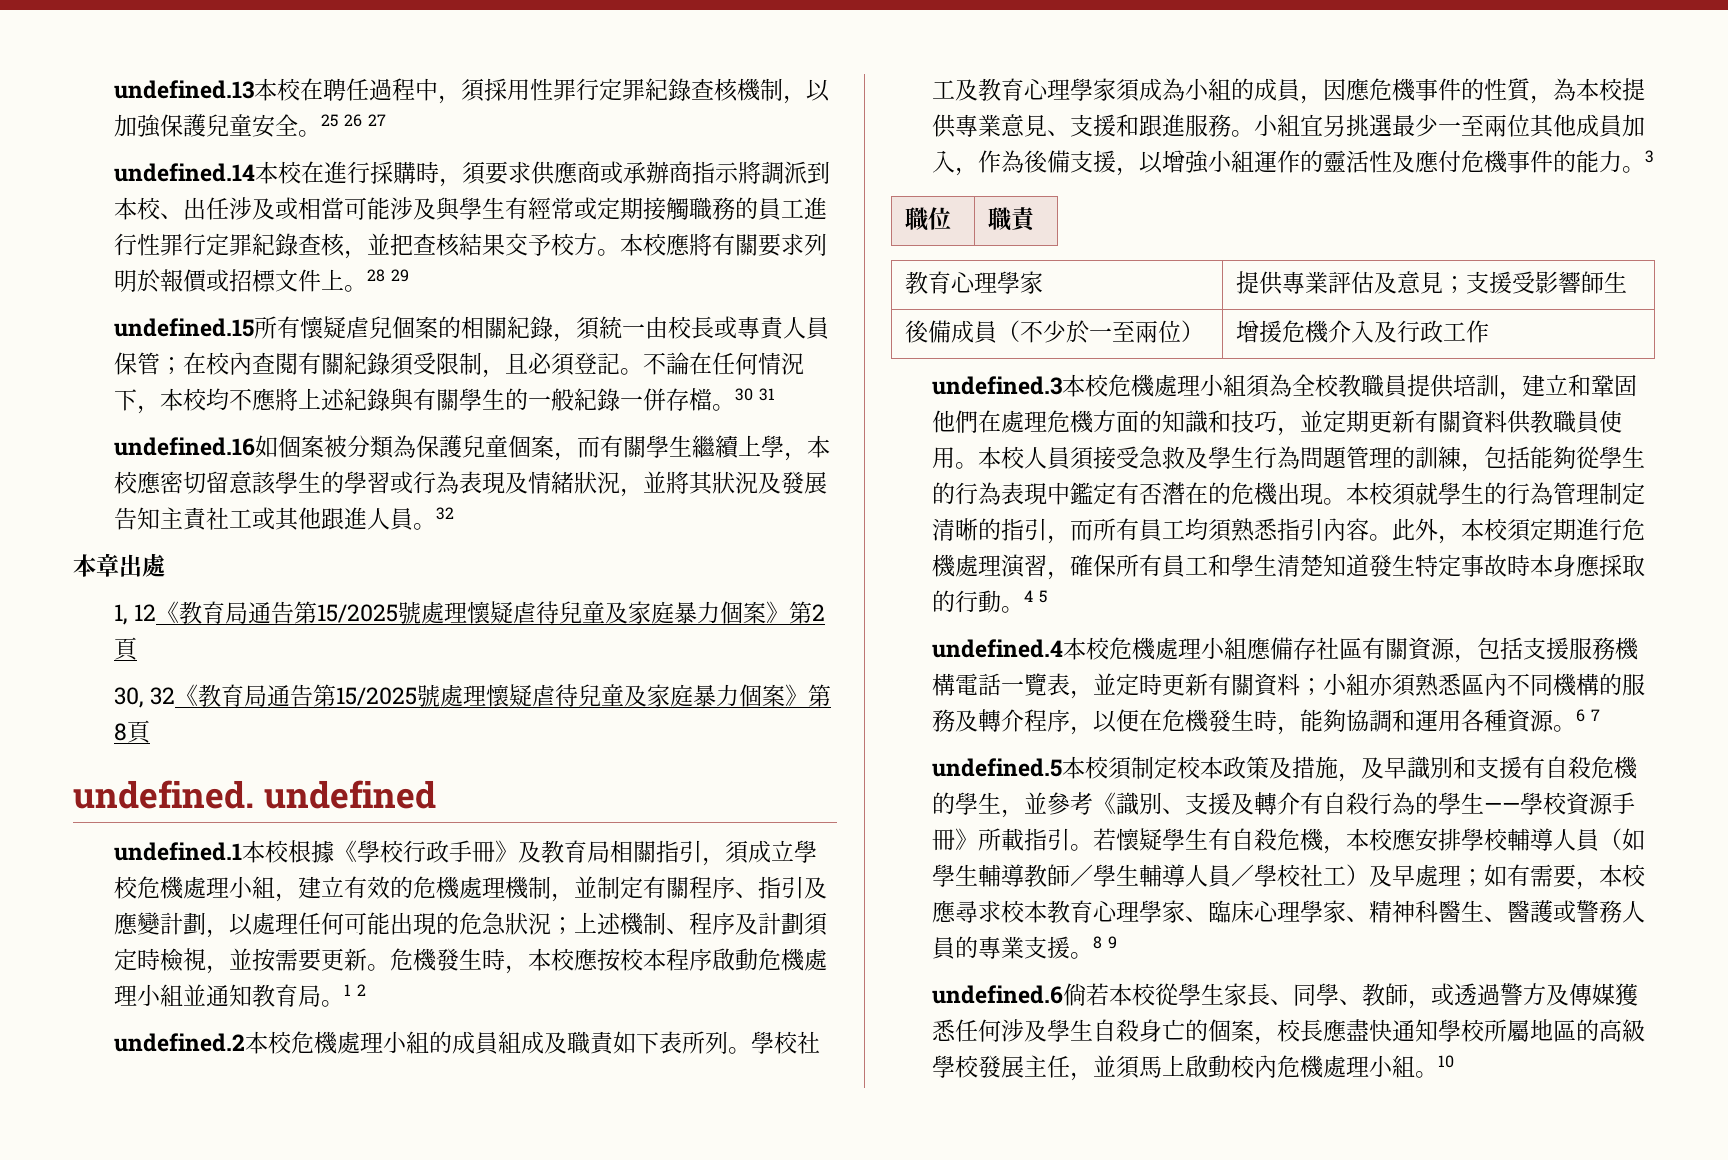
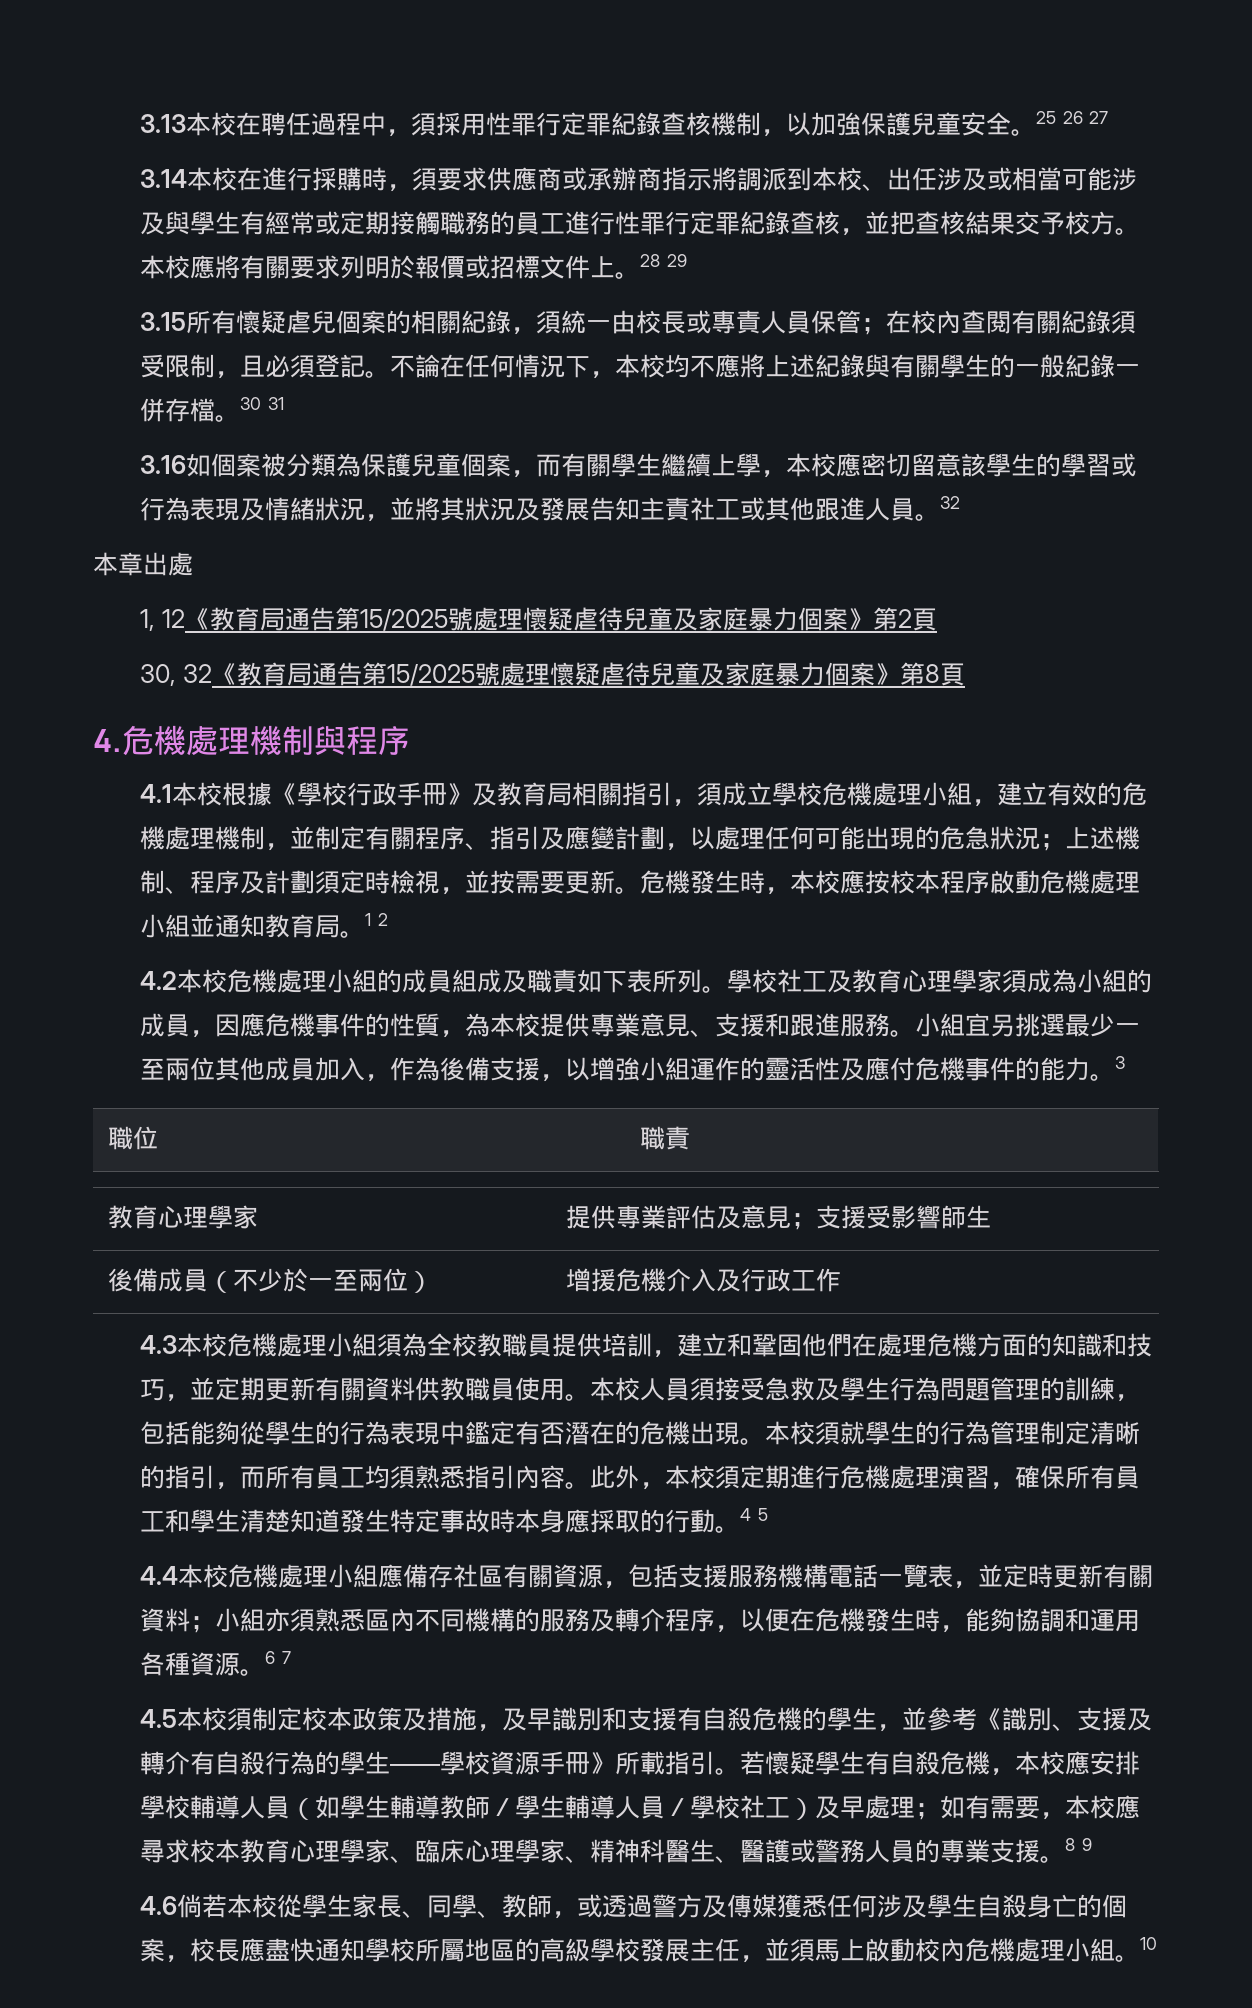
- undefined.13本校在聘任過程中，須採用性罪行定罪紀錄查核機制，以加強保護兒童安全。
+ 3.13本校在聘任過程中，須採用性罪行定罪紀錄查核機制，以加強保護兒童安全。
- undefined.14本校在進行採購時，須要求供應商或承辦商指示將調派到本校、出任涉及或相當可能涉及與學生有經常或定期接觸職務的員工進行性罪行定罪紀錄查核，並把查核結果交予校方。
+ 3.14本校在進行採購時，須要求供應商或承辦商指示將調派到本校、出任涉及或相當可能涉及與學生有經常或定期接觸職務的員工進行性罪行定罪紀錄查核，並把查核結果交予校方。
- undefined.15所有懷疑虐兒個案的相關紀錄，須統一由校長或專責人員保管；在校內查閱有關紀錄須受限制，且必須登記。
+ 3.15所有懷疑虐兒個案的相關紀錄，須統一由校長或專責人員保管；在校內查閱有關紀錄須受限制，且必須登記。
- undefined.16如個案被分類為保護兒童個案，而有關學生繼續上學，本校應密切留意該學生的學習或行為表現及情緒狀況，並將其狀況及發展告知主責社工或其他跟進人員。
+ 3.16如個案被分類為保護兒童個案，而有關學生繼續上學，本校應密切留意該學生的學習或行為表現及情緒狀況，並將其狀況及發展告知主責社工或其他跟進人員。
- undefined. undefined
- undefined.1本校根據《學校行政手冊》及教育局相關指引，須成立學校危機處理小組，建立有效的危機處理機制，並制定有關程序、指引及應變計劃，以處理任何可能出現的危急狀況；上述機制、程序及計劃須定時檢視，並按需要更新。
+ 4.危機處理機制與程序
+ 4.1本校根據《學校行政手冊》及教育局相關指引，須成立學校危機處理小組，建立有效的危機處理機制，並制定有關程序、指引及應變計劃，以處理任何可能出現的危急狀況；上述機制、程序及計劃須定時檢視，並按需要更新。
- undefined.2本校危機處理小組的成員組成及職責如下表所列。
+ 4.2本校危機處理小組的成員組成及職責如下表所列。
- undefined.3本校危機處理小組須為全校教職員提供培訓，建立和鞏固他們在處理危機方面的知識和技巧，並定期更新有關資料供教職員使用。
+ 4.3本校危機處理小組須為全校教職員提供培訓，建立和鞏固他們在處理危機方面的知識和技巧，並定期更新有關資料供教職員使用。
- undefined.4本校危機處理小組應備存社區有關資源，包括支援服務機構電話一覽表，並定時更新有關資料；小組亦須熟悉區內不同機構的服務及轉介程序，以便在危機發生時，能夠協調和運用各種資源。
+ 4.4本校危機處理小組應備存社區有關資源，包括支援服務機構電話一覽表，並定時更新有關資料；小組亦須熟悉區內不同機構的服務及轉介程序，以便在危機發生時，能夠協調和運用各種資源。
- undefined.5本校須制定校本政策及措施，及早識別和支援有自殺危機的學生，並參考《識別、支援及轉介有自殺行為的學生——學校資源手冊》所載指引。
+ 4.5本校須制定校本政策及措施，及早識別和支援有自殺危機的學生，並參考《識別、支援及轉介有自殺行為的學生——學校資源手冊》所載指引。
- undefined.6倘若本校從學生家長、同學、教師，或透過警方及傳媒獲悉任何涉及學生自殺身亡的個案，校長應盡快通知學校所屬地區的高級學校發展主任，並須馬上啟動校內危機處理小組。
+ 4.6倘若本校從學生家長、同學、教師，或透過警方及傳媒獲悉任何涉及學生自殺身亡的個案，校長應盡快通知學校所屬地區的高級學校發展主任，並須馬上啟動校內危機處理小組。

